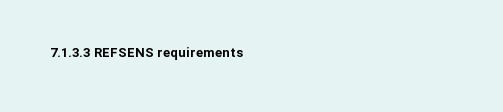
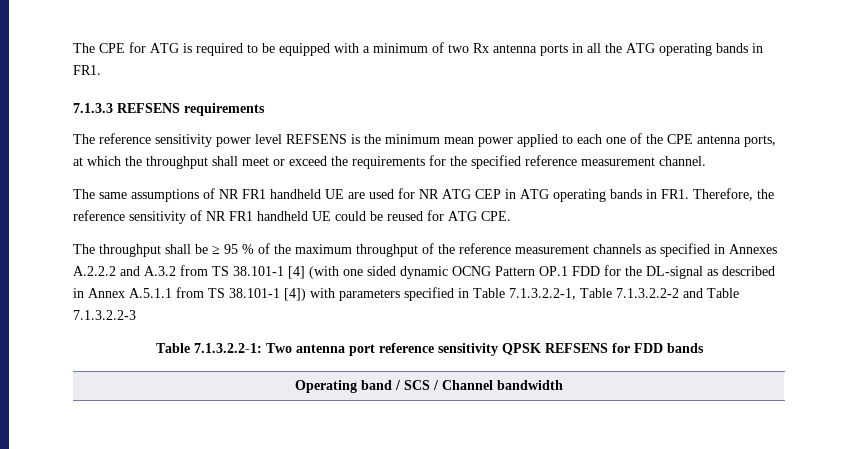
+ The CPE for ATG is required to be equipped with a minimum of two Rx antenna ports in all the ATG operating bands in FR1.
  7.1.3.3 REFSENS requirements
+ The reference sensitivity power level REFSENS is the minimum mean power applied to each one of the CPE antenna ports, at which the throughput shall meet or exceed the requirements for the specified reference measurement channel.
+ The same assumptions of NR FR1 handheld UE are used for NR ATG CEP in ATG operating bands in FR1. Therefore, the reference sensitivity of NR FR1 handheld UE could be reused for ATG CPE.
+ The throughput shall be ≥ 95 % of the maximum throughput of the reference measurement channels as specified in Annexes A.2.2.2 and A.3.2 from TS 38.101-1 [4] (with one sided dynamic OCNG Pattern OP.1 FDD for the DL-signal as described in Annex A.5.1.1 from TS 38.101-1 [4]) with parameters specified in Table 7.1.3.2.2-1, Table 7.1.3.2.2-2 and Table 7.1.3.2.2-3
+ Table 7.1.3.2.2-1: Two antenna port reference sensitivity QPSK REFSENS for FDD bands
+ Operating band / SCS / Channel bandwidth

